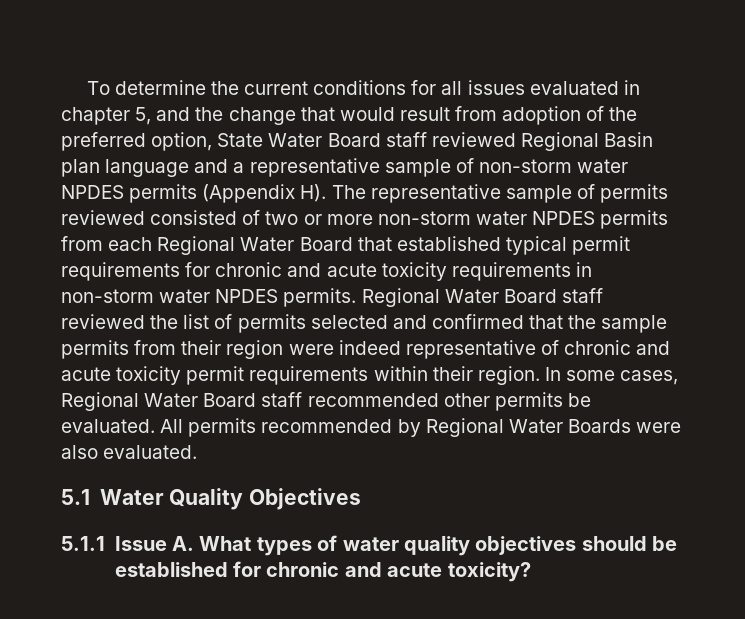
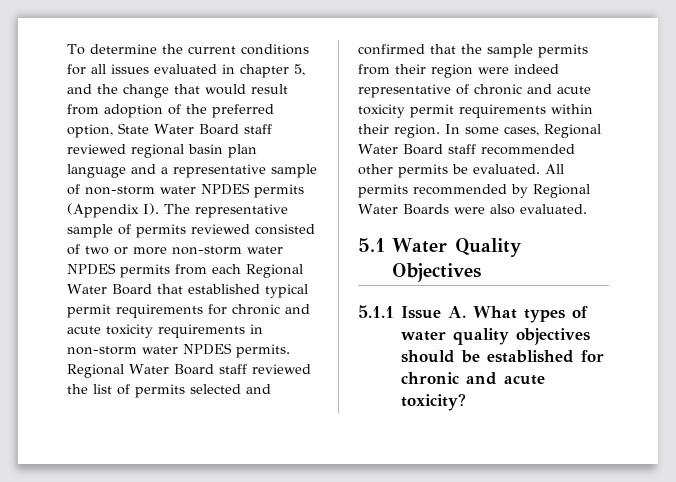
- To determine the current conditions for all issues evaluated in chapter 5, and the change that would result from adoption of the preferred option, State Water Board staff reviewed Regional Basin plan language and a representative sample of non-storm water NPDES permits (Appendix H). The representative sample of permits reviewed consisted of two or more non-storm water NPDES permits from each Regional Water Board that established typical permit requirements for chronic and acute toxicity requirements in non-storm water NPDES permits.
+ To determine the current conditions for all issues evaluated in chapter 5, and the change that would result from adoption of the preferred option, State Water Board staff reviewed regional basin plan language and a representative sample of non-storm water NPDES permits (Appendix I). The representative sample of permits reviewed consisted of two or more non-storm water NPDES permits from each Regional Water Board that established typical permit requirements for chronic and acute toxicity requirements in non-storm water NPDES permits.

